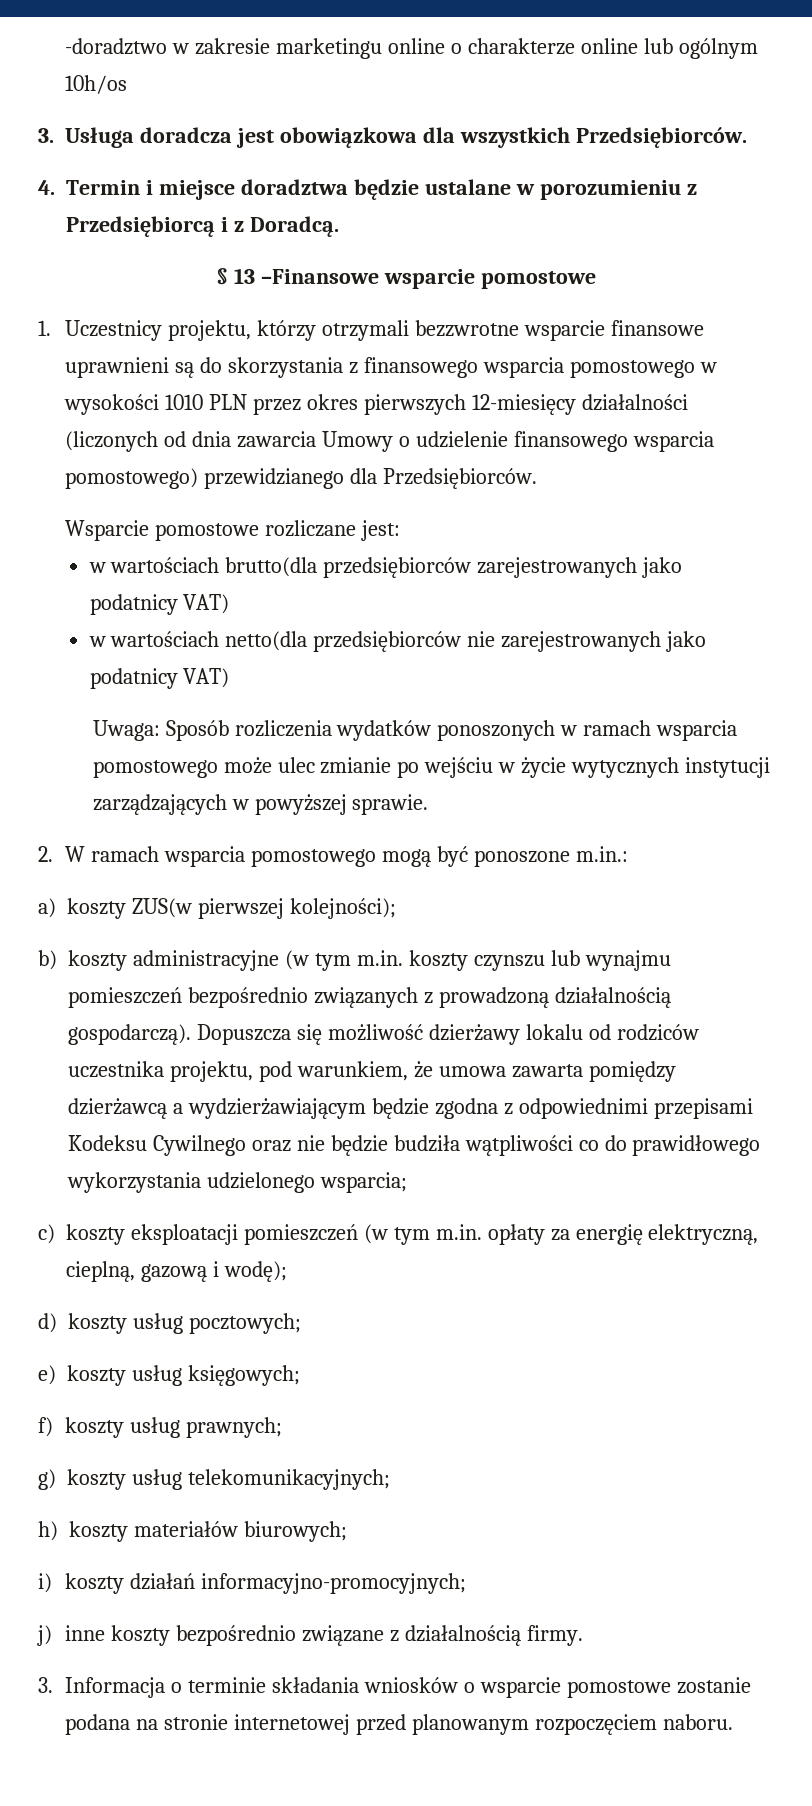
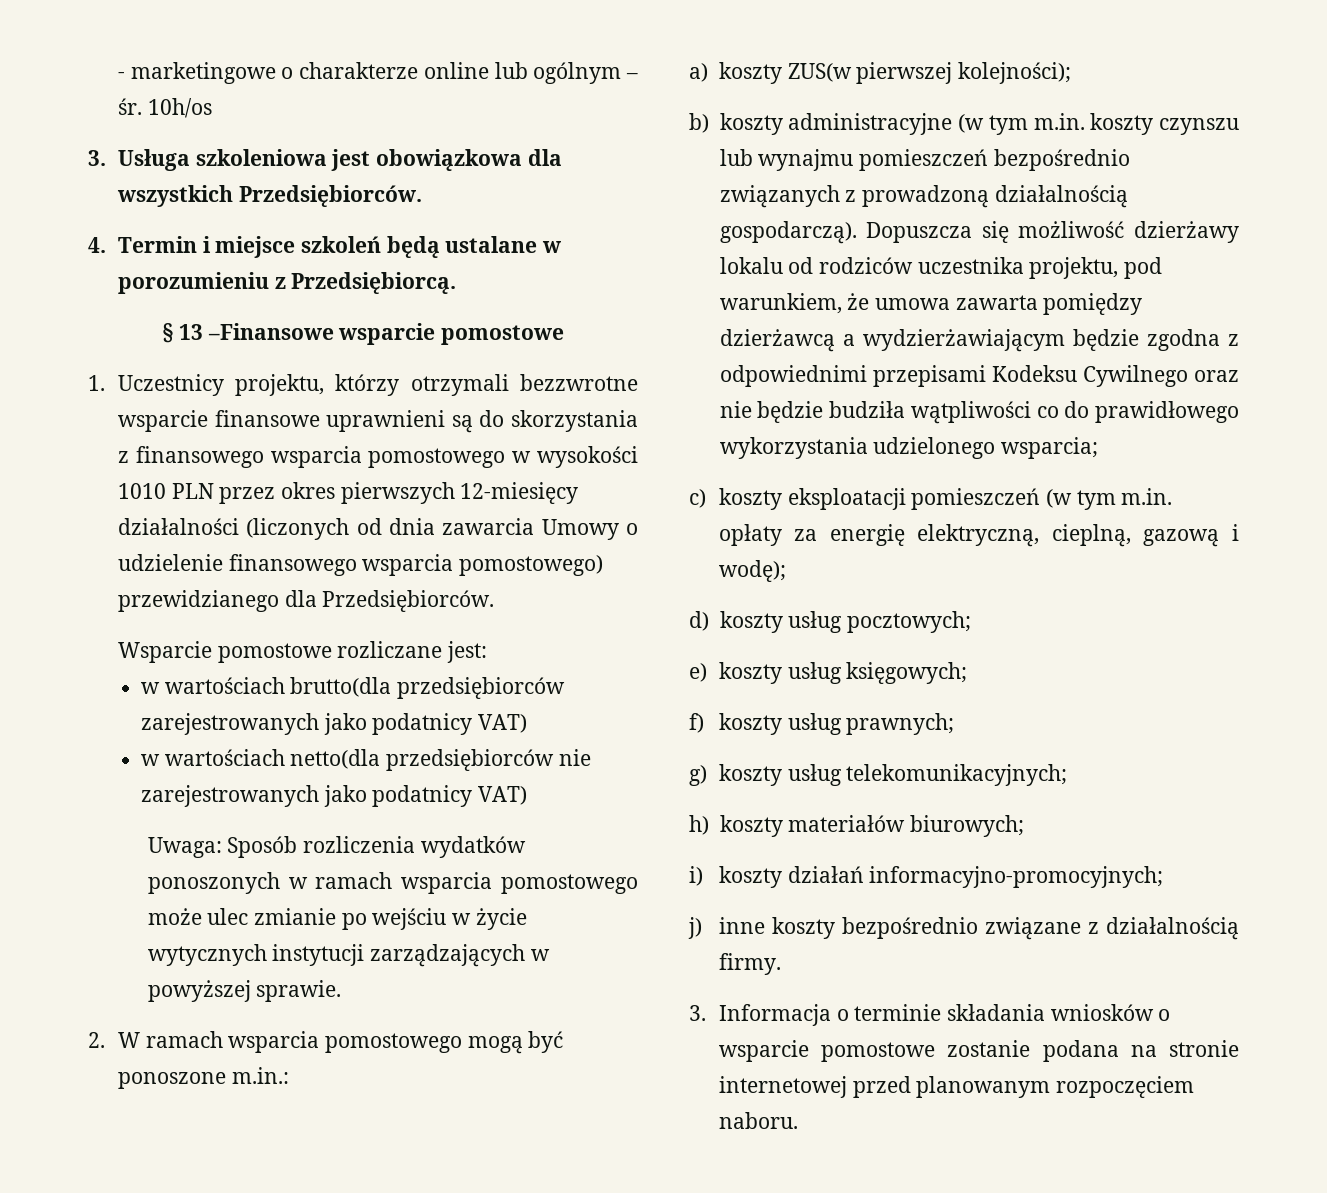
- -doradztwo w zakresie marketingu online o charakterze online lub ogólnym 10h/os
+ - marketingowe o charakterze online lub ogólnym – śr. 10h/os
- 3. Usługa doradcza jest obowiązkowa dla wszystkich Przedsiębiorców.
+ 3. Usługa szkoleniowa jest obowiązkowa dla wszystkich Przedsiębiorców.
- 4. Termin i miejsce doradztwa będzie ustalane w porozumieniu z Przedsiębiorcą i z Doradcą.
+ 4. Termin i miejsce szkoleń będą ustalane w porozumieniu z Przedsiębiorcą.

